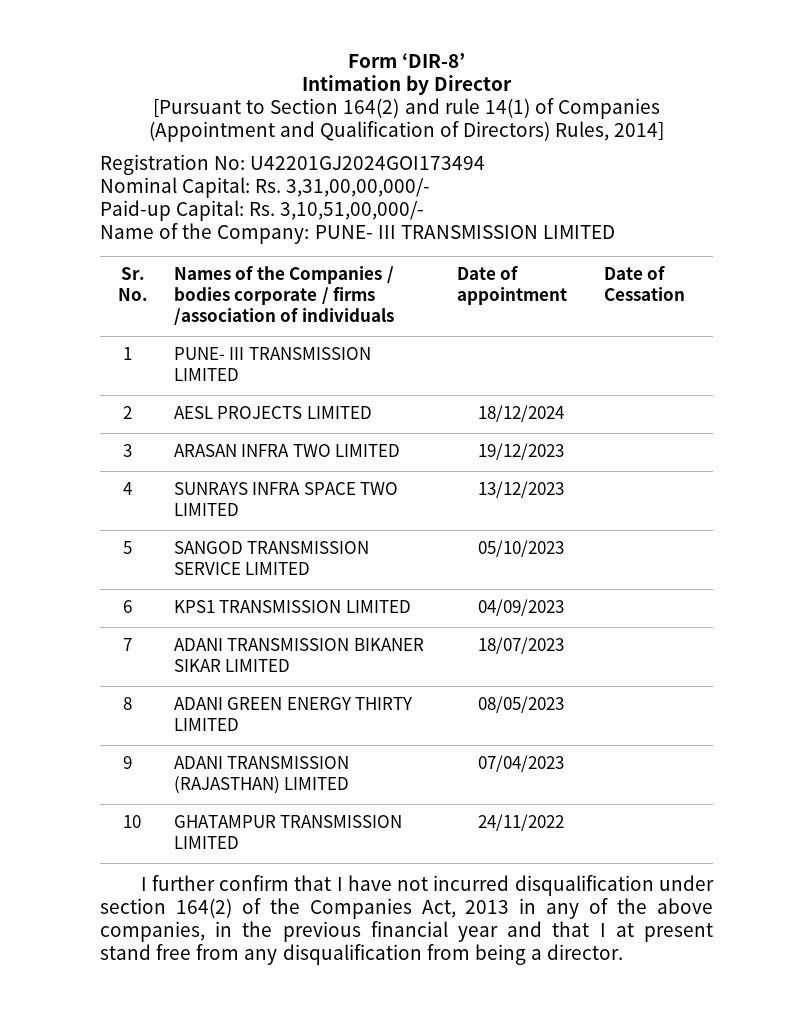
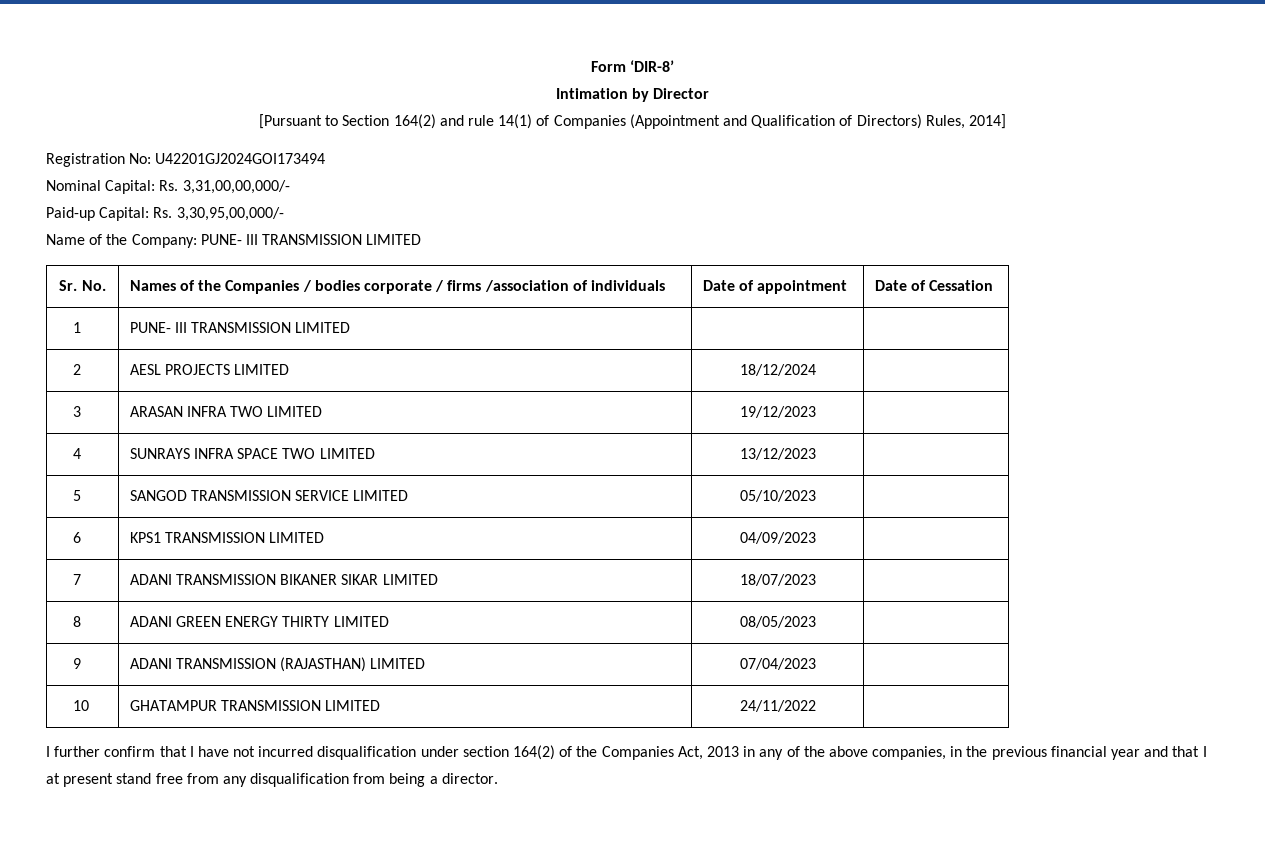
- Paid-up Capital: Rs. 3,10,51,00,000/-
+ Paid-up Capital: Rs. 3,30,95,00,000/-

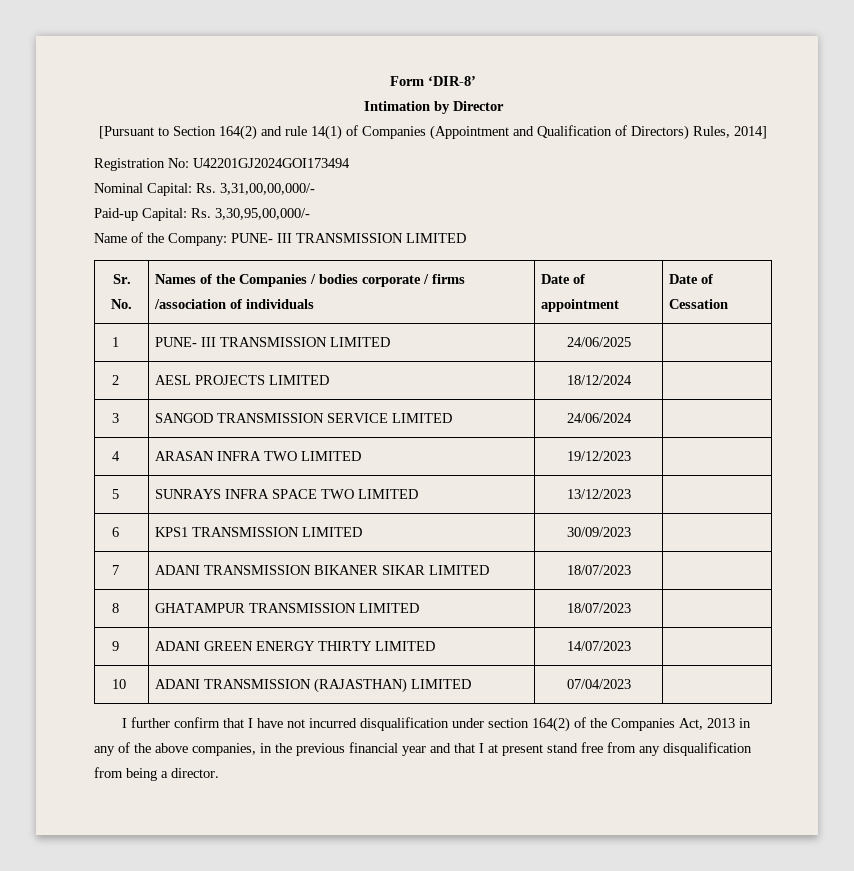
- 1 | PUNE- III TRANSMISSION LIMITED | |
+ 1 | PUNE- III TRANSMISSION LIMITED | 24/06/2025 |
- 3 | ARASAN INFRA TWO LIMITED | 19/12/2023 |
+ 3 | SANGOD TRANSMISSION SERVICE LIMITED | 24/06/2024 |
+ 4 | ARASAN INFRA TWO LIMITED | 19/12/2023 |
- 4 | SUNRAYS INFRA SPACE TWO LIMITED | 13/12/2023 |
+ 5 | SUNRAYS INFRA SPACE TWO LIMITED | 13/12/2023 |
- 5 | SANGOD TRANSMISSION SERVICE LIMITED | 05/10/2023 |
- 6 | KPS1 TRANSMISSION LIMITED | 04/09/2023 |
+ 6 | KPS1 TRANSMISSION LIMITED | 30/09/2023 |
- 8 | ADANI GREEN ENERGY THIRTY LIMITED | 08/05/2023 |
- 9 | ADANI TRANSMISSION (RAJASTHAN) LIMITED | 07/04/2023 |
+ 8 | GHATAMPUR TRANSMISSION LIMITED | 18/07/2023 |
+ 9 | ADANI GREEN ENERGY THIRTY LIMITED | 14/07/2023 |
+ 10 | ADANI TRANSMISSION (RAJASTHAN) LIMITED | 07/04/2023 |
- 10 | GHATAMPUR TRANSMISSION LIMITED | 24/11/2022 |

